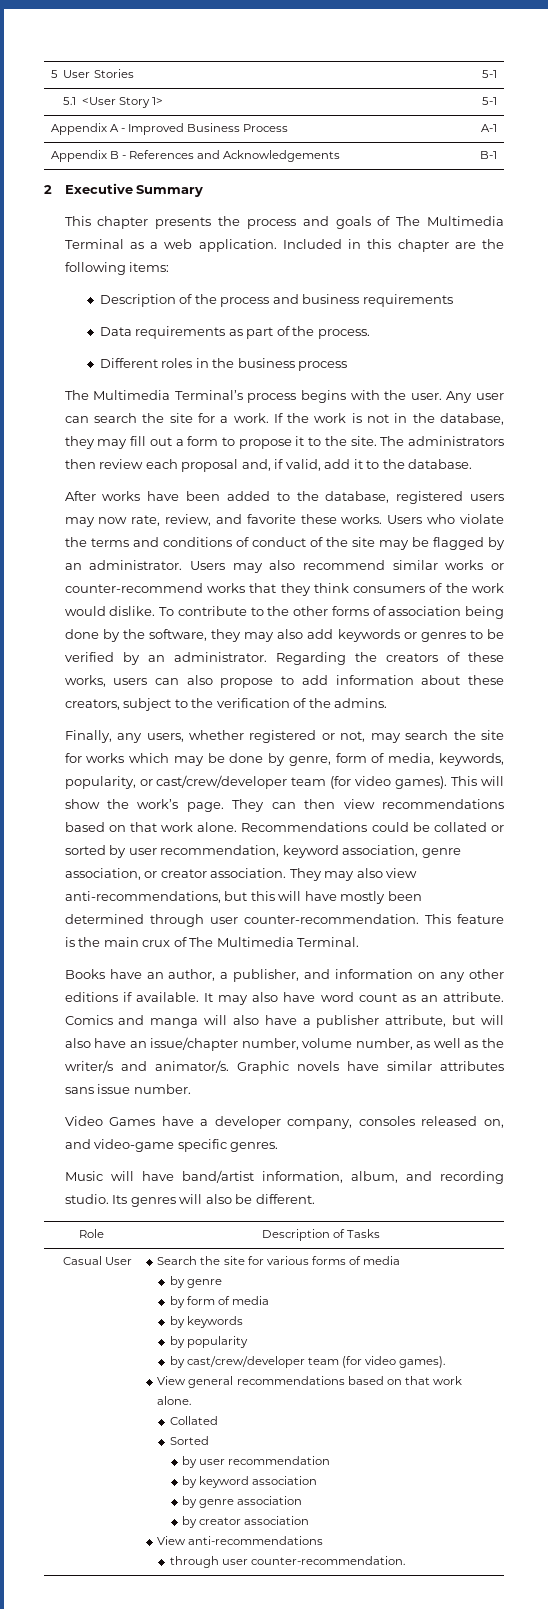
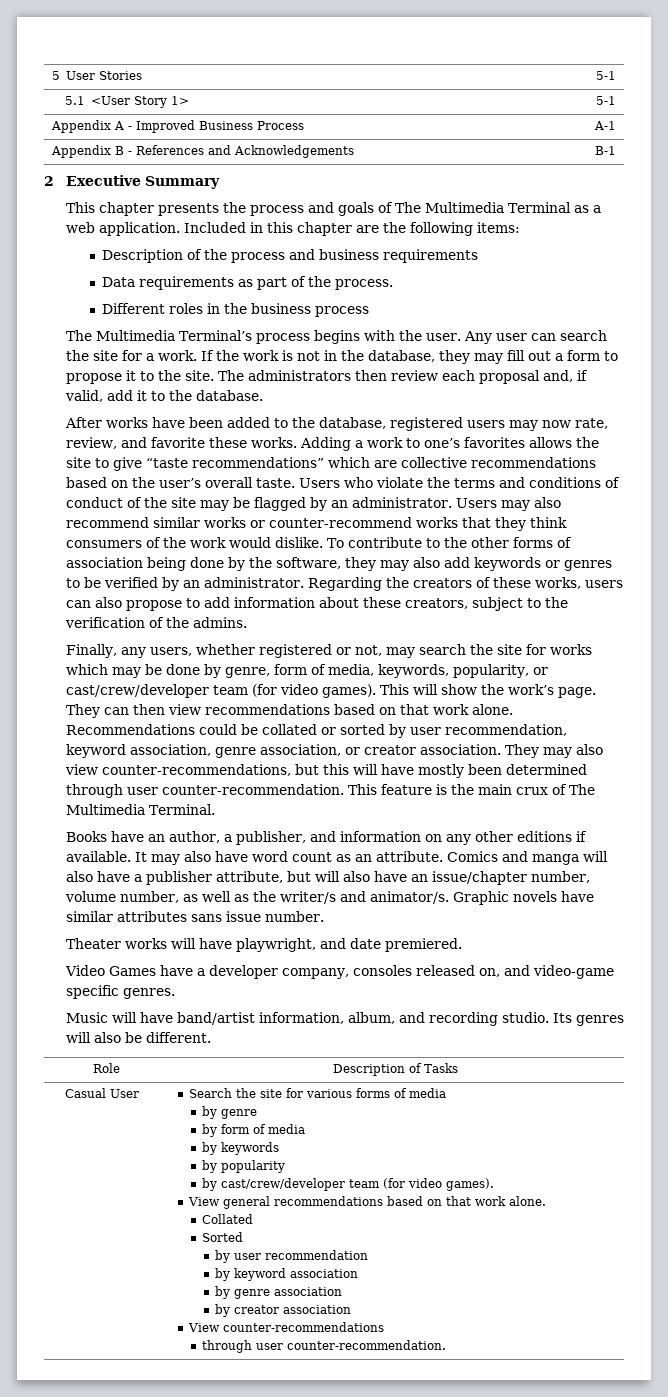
+ Adding a work to one’s favorites allows the site to give “taste recommendations” which are collective recommendations based on the user’s overall taste.
- They may also view anti-recommendations, but this will have mostly been determined through user counter-recommendation.
+ They may also view counter-recommendations, but this will have mostly been determined through user counter-recommendation.
+ Theater works will have playwright, and date premiered.
- View anti-recommendations
+ View counter-recommendations

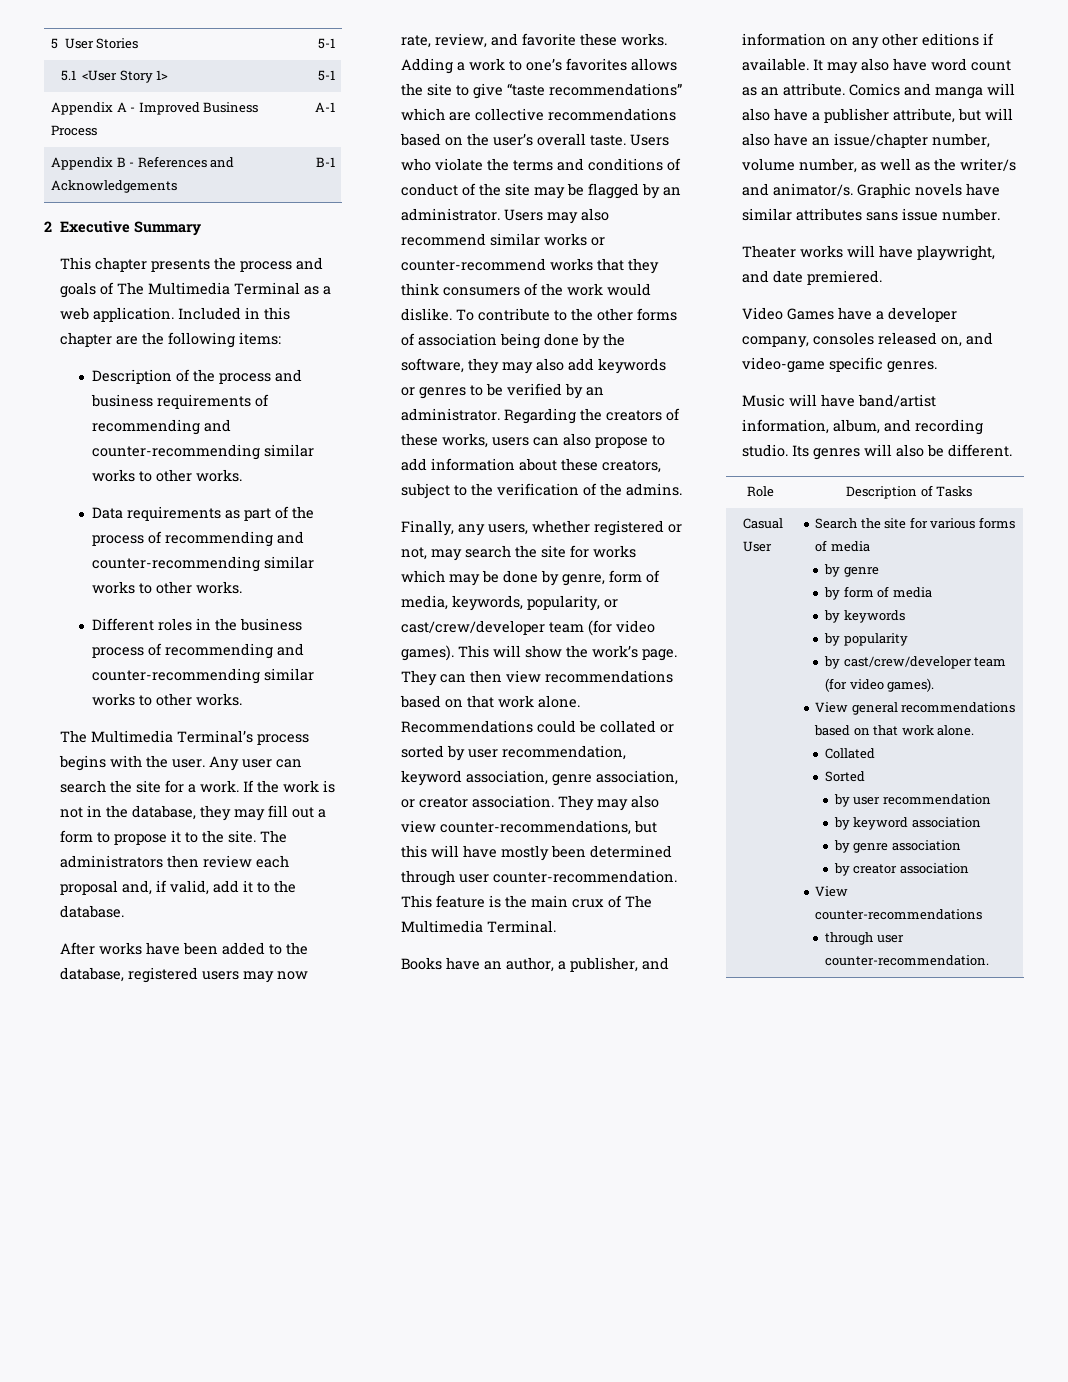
- Description of the process and business requirements
+ Description of the process and business requirements of recommending and counter-recommending similar works to other works.
- Data requirements as part of the process.
+ Data requirements as part of the process of recommending and counter-recommending similar works to other works.
- Different roles in the business process
+ Different roles in the business process of recommending and counter-recommending similar works to other works.

